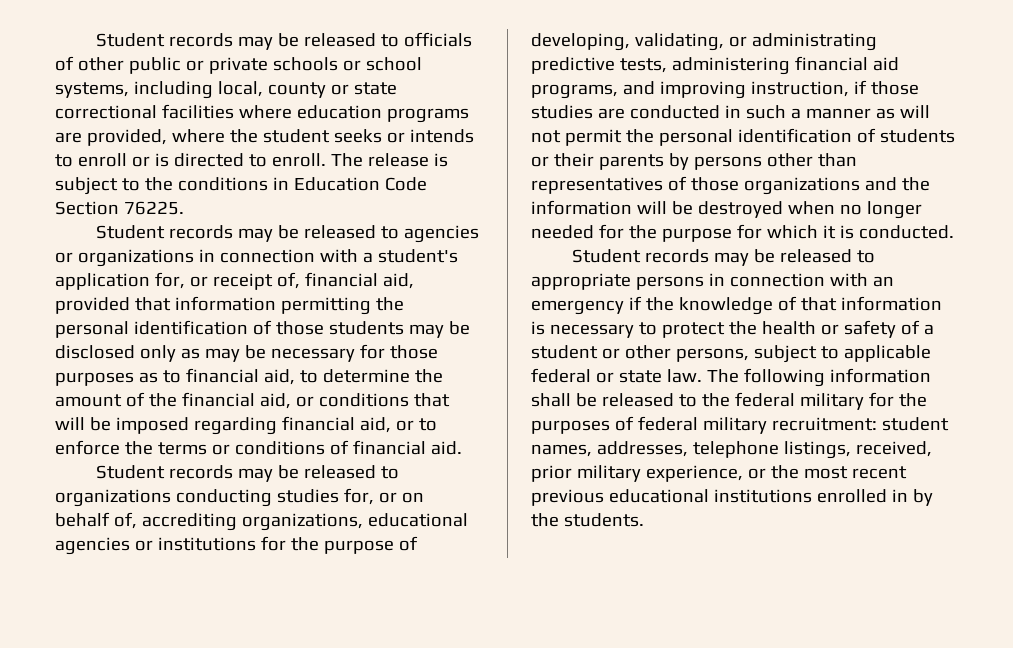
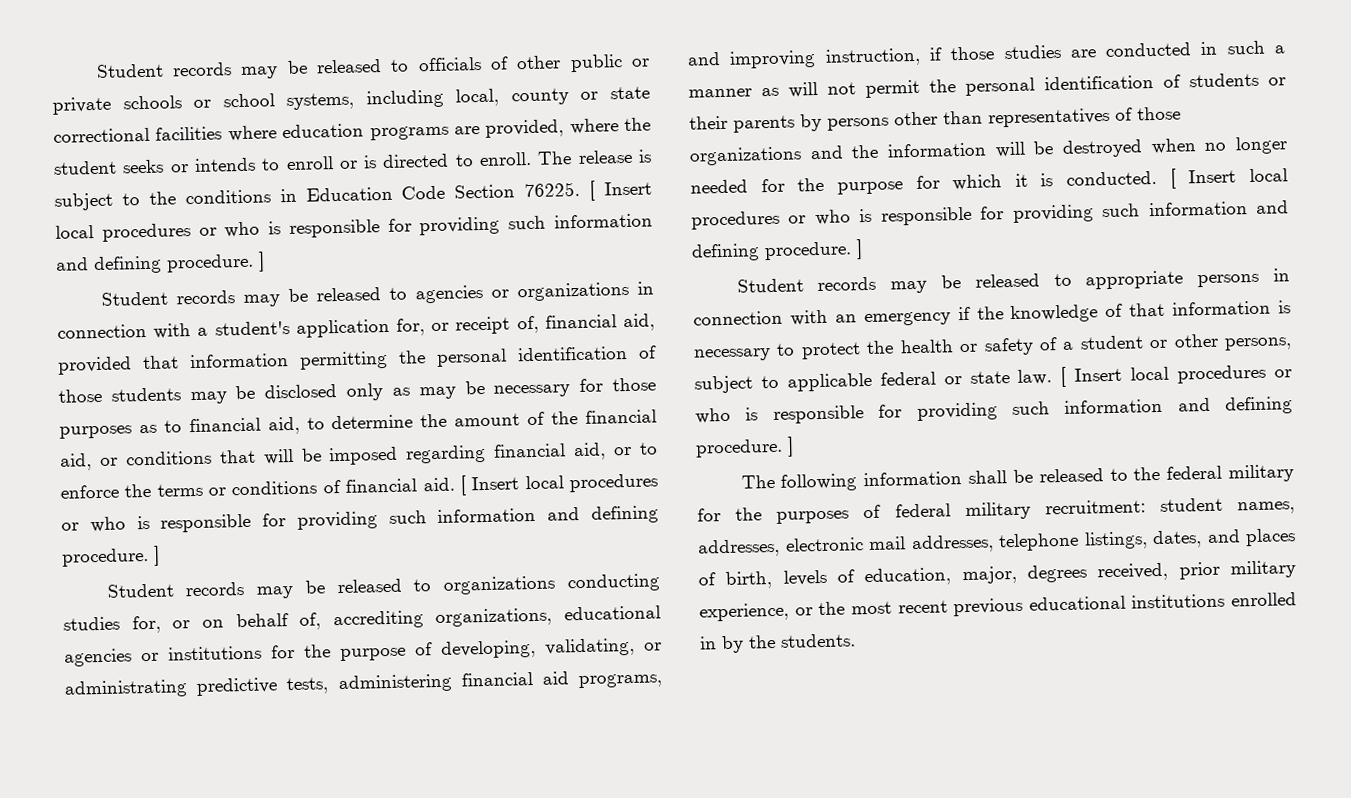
- The release is subject to the conditions in Education Code Section 76225.
+ The release is subject to the conditions in Education Code Section 76225. [ Insert local procedures or who is responsible for providing such information and defining procedure. ]
- Student records may be released to agencies or organizations in connection with a student's application for, or receipt of, financial aid, provided that information permitting the personal identification of those students may be disclosed only as may be necessary for those purposes as to financial aid, to determine the amount of the financial aid, or conditions that will be imposed regarding financial aid, or to enforce the terms or conditions of financial aid.
+ Student records may be released to agencies or organizations in connection with a student's application for, or receipt of, financial aid, provided that information permitting the personal identification of those students may be disclosed only as may be necessary for those purposes as to financial aid, to determine the amount of the financial aid, or conditions that will be imposed regarding financial aid, or to enforce the terms or conditions of financial aid. [ Insert local procedures or who is responsible for providing such information and defining procedure. ]
- Student records may be released to organizations conducting studies for, or on behalf of, accrediting organizations, educational agencies or institutions for the purpose of developing, validating, or administrating predictive tests, administering financial aid programs, and improving instruction, if those studies are conducted in such a manner as will not permit the personal identification of students or their parents by persons other than representatives of those organizations and the information will be destroyed when no longer needed for the purpose for which it is conducted.
+ Student records may be released to organizations conducting studies for, or on behalf of, accrediting organizations, educational agencies or institutions for the purpose of developing, validating, or administrating predictive tests, administering financial aid programs, and improving instruction, if those studies are conducted in such a manner as will not permit the personal identification of students or their parents by persons other than representatives of those organizations and the information will be destroyed when no longer needed for the purpose for which it is conducted. [ Insert local procedures or who is responsible for providing such information and defining procedure. ]
- Student records may be released to appropriate persons in connection with an emergency if the knowledge of that information is necessary to protect the health or safety of a student or other persons, subject to applicable federal or state law. The following information shall be released to the federal military for the purposes of federal military recruitment:
+ Student records may be released to appropriate persons in connection with an emergency if the knowledge of that information is necessary to protect the health or safety of a student or other persons, subject to applicable federal or state law. [ Insert local procedures or who is responsible for providing such information and defining procedure. ]
+ The following information shall be released to the federal military for the purposes of federal military recruitment:
- student names, addresses, telephone listings, received, prior military experience, or the most recent previous educational institutions enrolled in by the students.
+ student names, addresses, electronic mail addresses, telephone listings, dates, and places of birth, levels of education, major, degrees received, prior military experience, or the most recent previous educational institutions enrolled in by the students.

